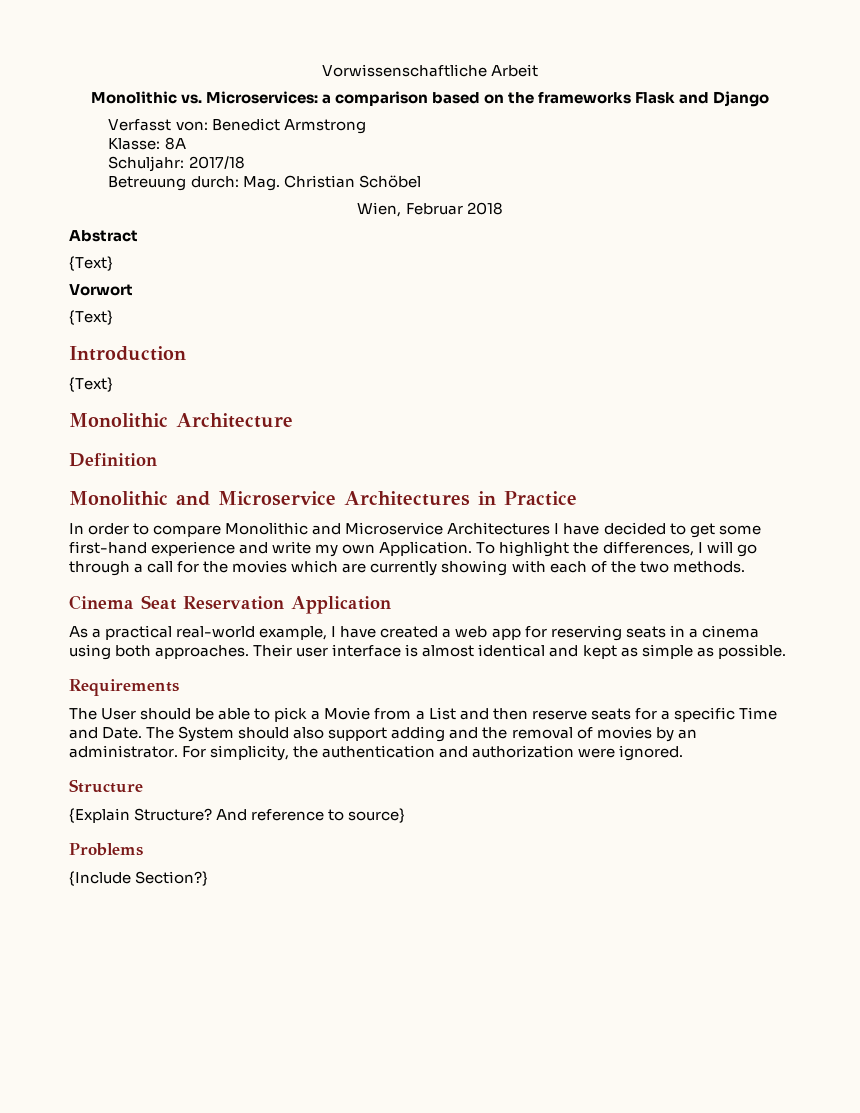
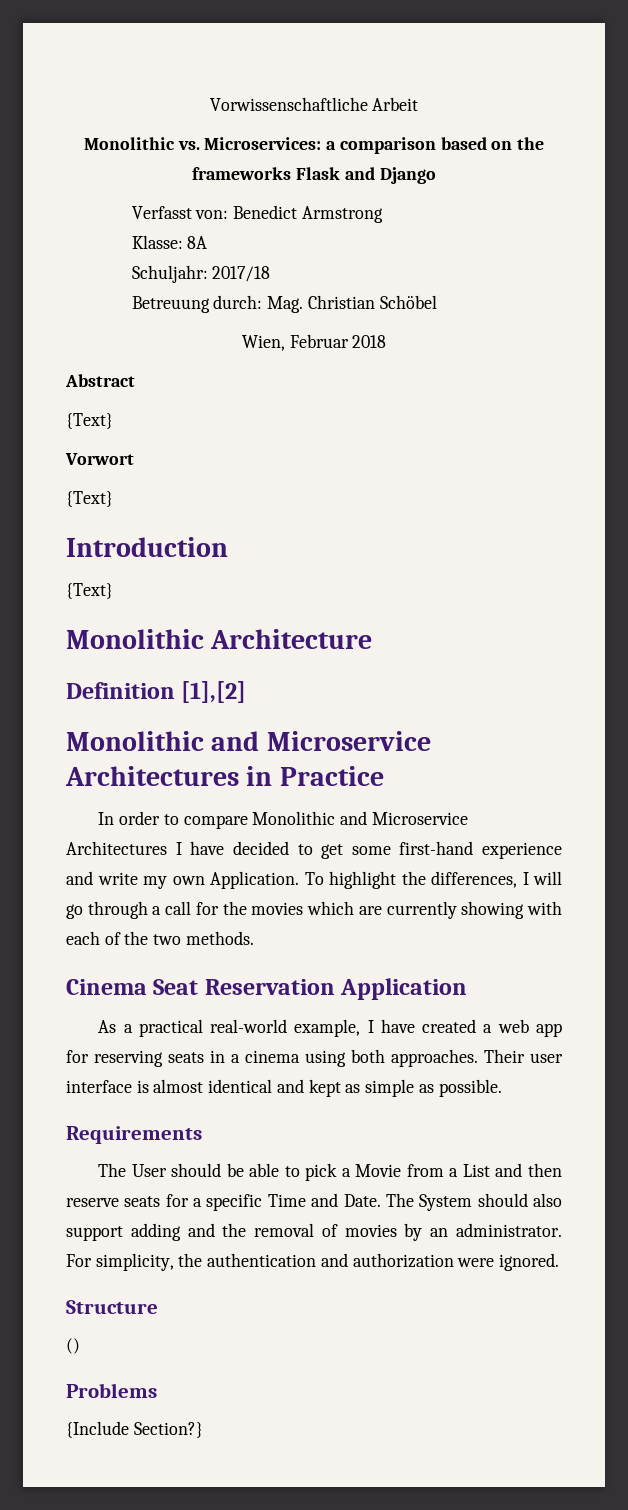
- Definition
+ Definition [1],[2]
- {Explain Structure? And reference to source}
+ ()

